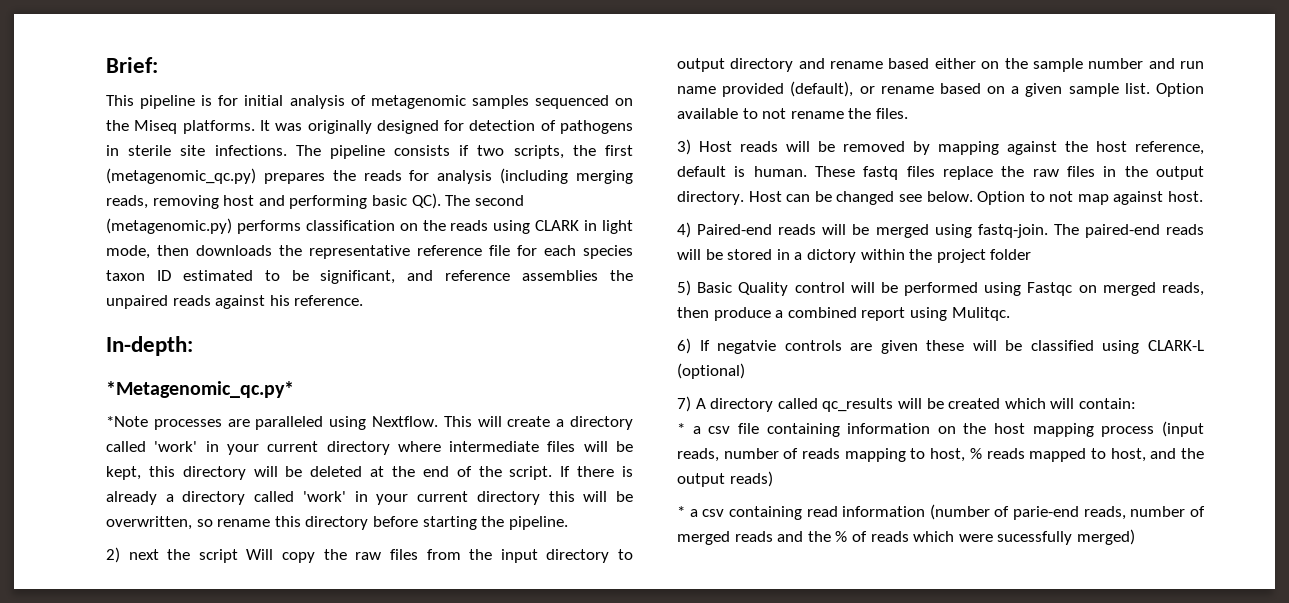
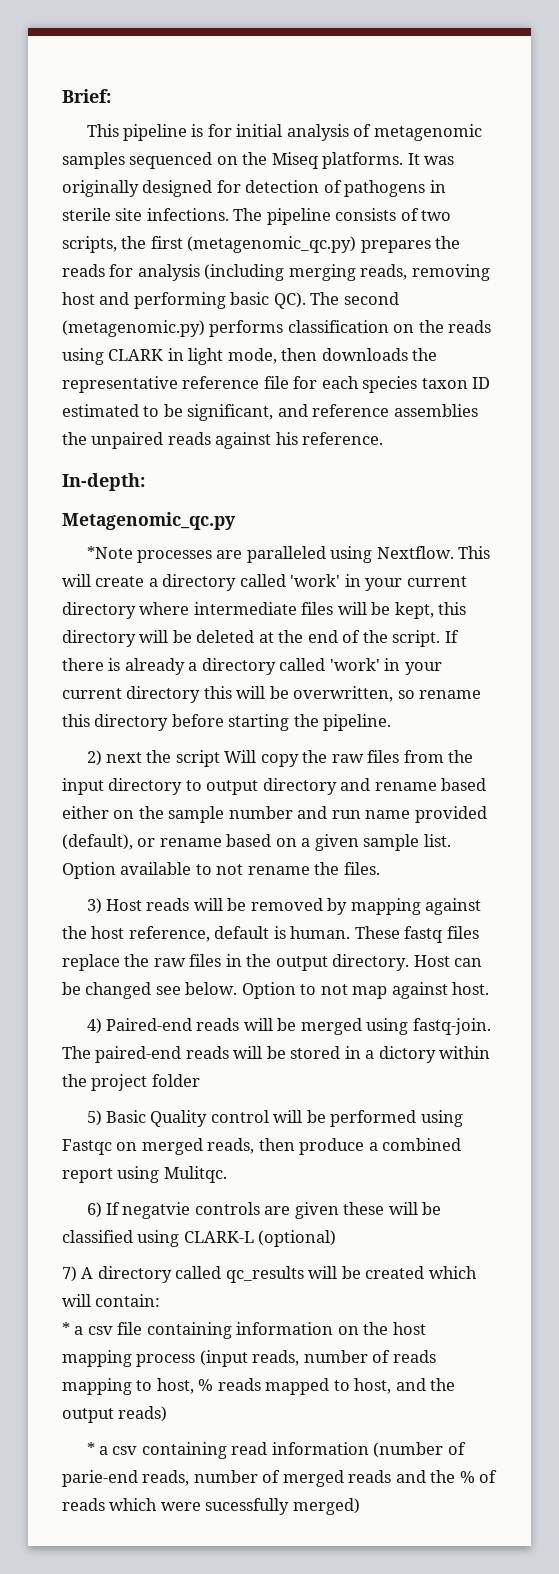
- The pipeline consists if two scripts, the first (metagenomic_qc.py) prepares the reads for analysis (including merging reads, removing host and performing basic QC). The second (metagenomic.py) performs classification on the reads using CLARK in light mode, then downloads the representative reference file for each species taxon ID estimated to be significant, and reference assemblies the unpaired reads against his reference.
+ The pipeline consists of two scripts, the first (metagenomic_qc.py) prepares the reads for analysis (including merging reads, removing host and performing basic QC). The second (metagenomic.py) performs classification on the reads using CLARK in light mode, then downloads the representative reference file for each species taxon ID estimated to be significant, and reference assemblies the unpaired reads against his reference.
- *Metagenomic_qc.py*
+ Metagenomic_qc.py

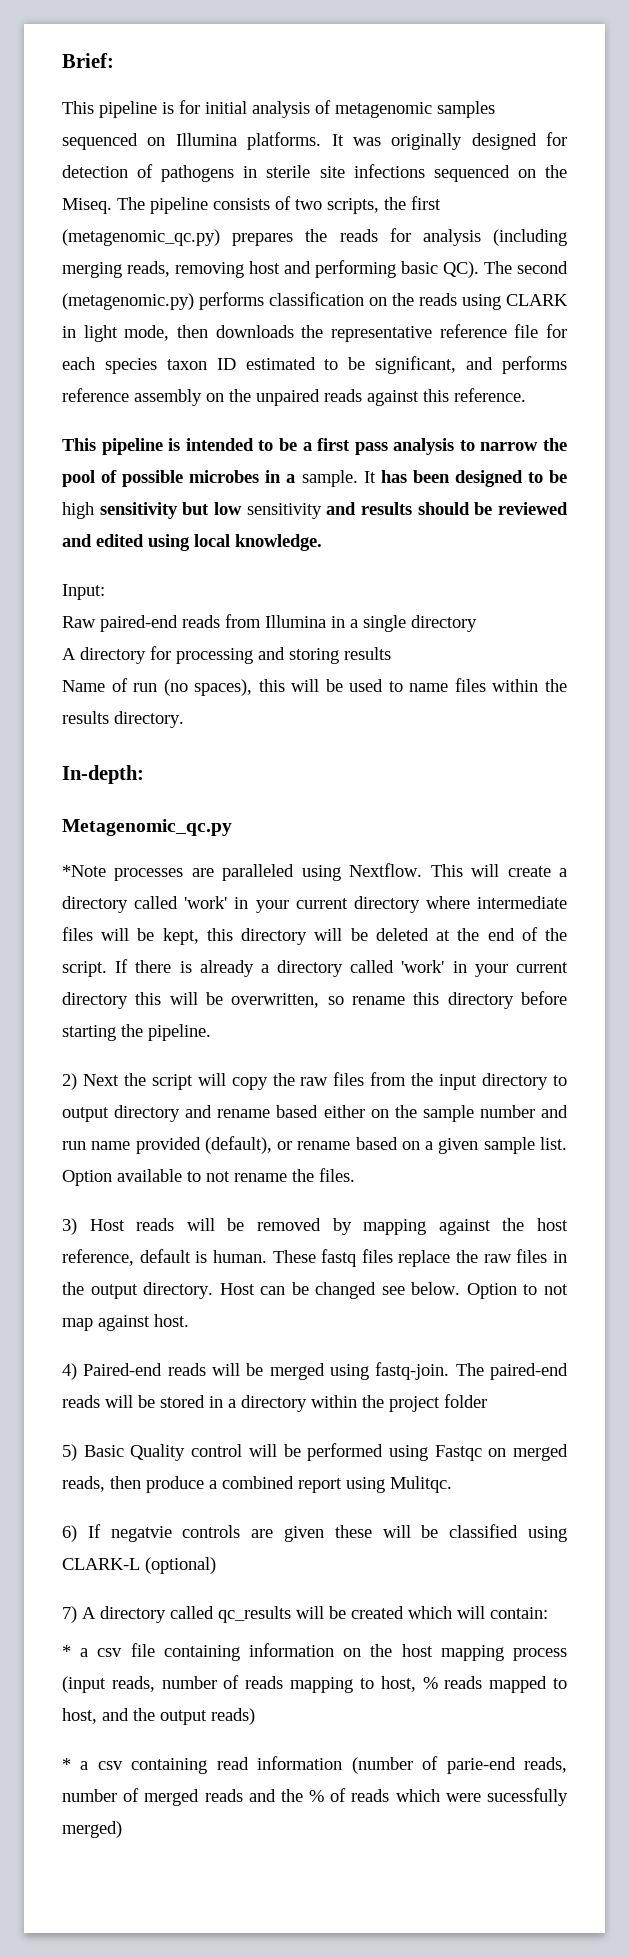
- This pipeline is for initial analysis of metagenomic samples sequenced on the Miseq platforms.
+ This pipeline is for initial analysis of metagenomic samples sequenced on Illumina platforms.
- It was originally designed for detection of pathogens in sterile site infections.
+ It was originally designed for detection of pathogens in sterile site infections sequenced on the Miseq.
- The pipeline consists of two scripts, the first (metagenomic_qc.py) prepares the reads for analysis (including merging reads, removing host and performing basic QC). The second (metagenomic.py) performs classification on the reads using CLARK in light mode, then downloads the representative reference file for each species taxon ID estimated to be significant, and reference assemblies the unpaired reads against his reference.
+ The pipeline consists of two scripts, the first (metagenomic_qc.py) prepares the reads for analysis (including merging reads, removing host and performing basic QC). The second (metagenomic.py) performs classification on the reads using CLARK in light mode, then downloads the representative reference file for each species taxon ID estimated to be significant, and performs reference assembly on the unpaired reads against this reference.
+ This pipeline is intended to be a first pass analysis to narrow the pool of possible microbes in a sample. It has been designed to be high sensitivity but low sensitivity and results should be reviewed and edited using local knowledge.
+ Input:
+ Raw paired-end reads from Illumina in a single directory
+ A directory for processing and storing results
+ Name of run (no spaces), this will be used to name files within the results directory.
- 2) next the script Will copy the raw files from the input directory to output directory and rename based either on the sample number and run name provided (default), or rename based on a given sample list.
+ 2) Next the script will copy the raw files from the input directory to output directory and rename based either on the sample number and run name provided (default), or rename based on a given sample list.
- The paired-end reads will be stored in a dictory within the project folder
+ The paired-end reads will be stored in a directory within the project folder

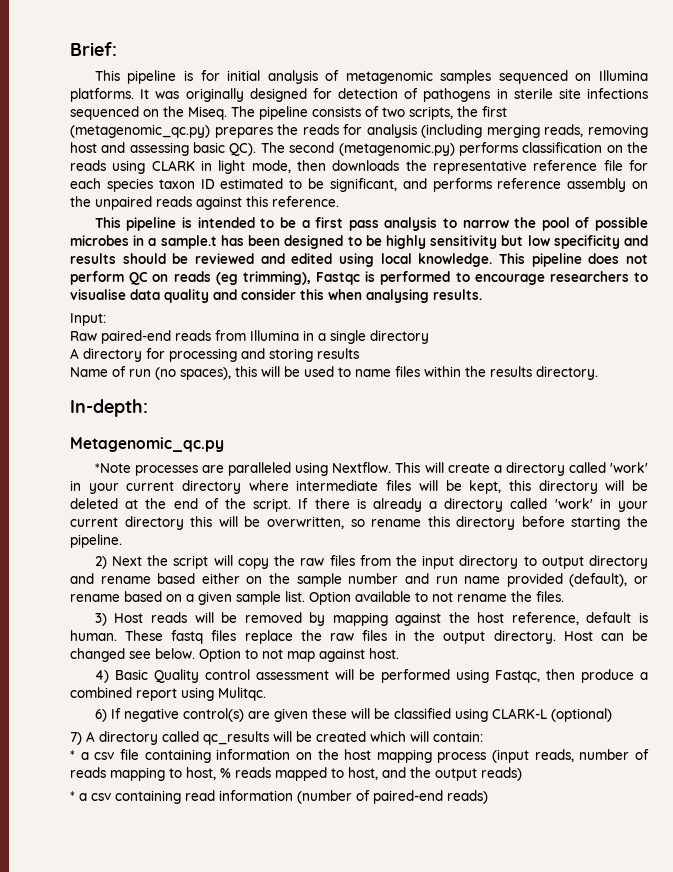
- The pipeline consists of two scripts, the first (metagenomic_qc.py) prepares the reads for analysis (including merging reads, removing host and performing basic QC). The second (metagenomic.py) performs classification on the reads using CLARK in light mode, then downloads the representative reference file for each species taxon ID estimated to be significant, and performs reference assembly on the unpaired reads against this reference.
+ The pipeline consists of two scripts, the first (metagenomic_qc.py) prepares the reads for analysis (including merging reads, removing host and assessing basic QC). The second (metagenomic.py) performs classification on the reads using CLARK in light mode, then downloads the representative reference file for each species taxon ID estimated to be significant, and performs reference assembly on the unpaired reads against this reference.
- This pipeline is intended to be a first pass analysis to narrow the pool of possible microbes in a sample. It has been designed to be high sensitivity but low sensitivity and results should be reviewed and edited using local knowledge.
+ This pipeline is intended to be a first pass analysis to narrow the pool of possible microbes in a sample.t has been designed to be highly sensitivity but low specificity and results should be reviewed and edited using local knowledge. This pipeline does not perform QC on reads (eg trimming), Fastqc is performed to encourage researchers to visualise data quality and consider this when analysing results.
- 4) Paired-end reads will be merged using fastq-join. The paired-end reads will be stored in a directory within the project folder
- 5) Basic Quality control will be performed using Fastqc on merged reads, then produce a combined report using Mulitqc.
+ 4) Basic Quality control assessment will be performed using Fastqc, then produce a combined report using Mulitqc.
- 6) If negatvie controls are given these will be classified using CLARK-L (optional)
+ 6) If negative control(s) are given these will be classified using CLARK-L (optional)
- * a csv containing read information (number of parie-end reads, number of merged reads and the % of reads which were sucessfully merged)
+ * a csv containing read information (number of paired-end reads)

